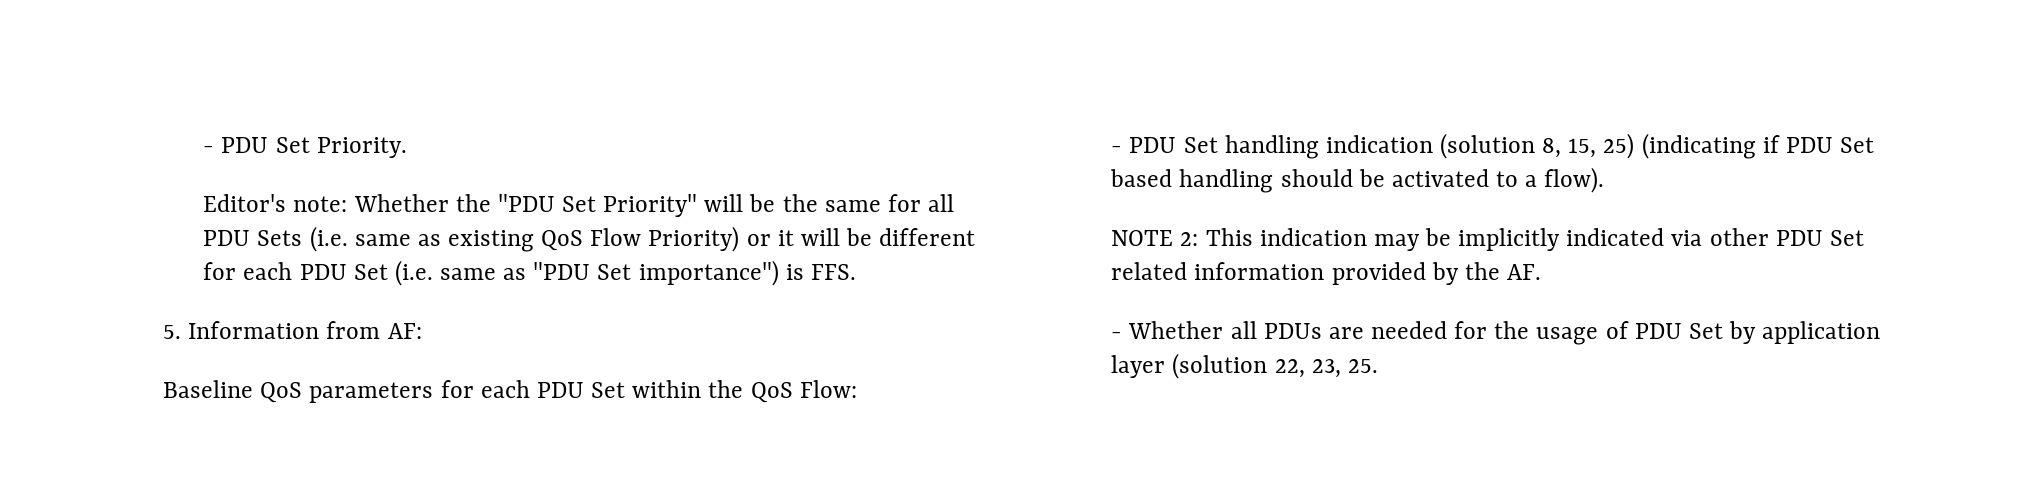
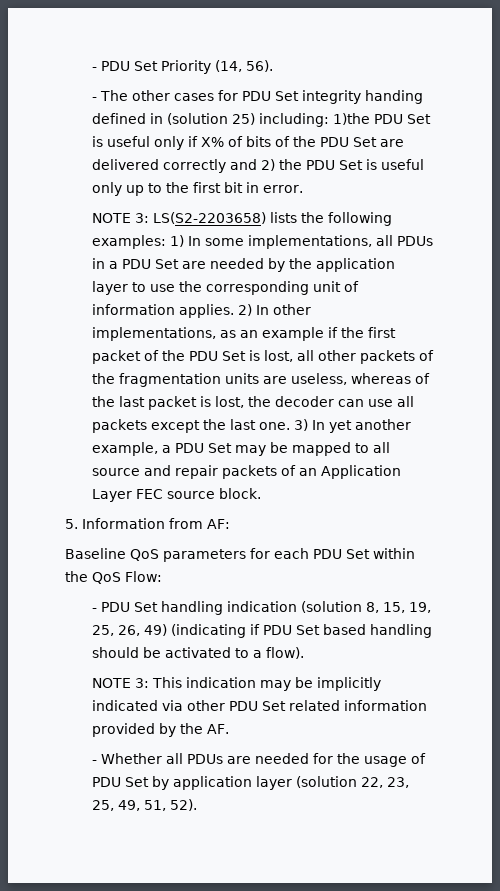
- - PDU Set Priority.
- Editor's note: Whether the "PDU Set Priority" will be the same for all PDU Sets (i.e. same as existing QoS Flow Priority) or it will be different for each PDU Set (i.e. same as "PDU Set importance") is FFS.
+ - PDU Set Priority (14, 56).
+ - The other cases for PDU Set integrity handing defined in (solution 25) including: 1)the PDU Set is useful only if X% of bits of the PDU Set are delivered correctly and 2) the PDU Set is useful only up to the first bit in error.
+ NOTE 3: LS(S2-2203658) lists the following examples: 1) In some implementations, all PDUs in a PDU Set are needed by the application layer to use the corresponding unit of information applies. 2) In other implementations, as an example if the first packet of the PDU Set is lost, all other packets of the fragmentation units are useless, whereas of the last packet is lost, the decoder can use all packets except the last one. 3) In yet another example, a PDU Set may be mapped to all source and repair packets of an Application Layer FEC source block.
- - PDU Set handling indication (solution 8, 15, 25) (indicating if PDU Set based handling should be activated to a flow).
+ - PDU Set handling indication (solution 8, 15, 19, 25, 26, 49) (indicating if PDU Set based handling should be activated to a flow).
- NOTE 2: This indication may be implicitly indicated via other PDU Set related information provided by the AF.
+ NOTE 3: This indication may be implicitly indicated via other PDU Set related information provided by the AF.
- - Whether all PDUs are needed for the usage of PDU Set by application layer (solution 22, 23, 25.
+ - Whether all PDUs are needed for the usage of PDU Set by application layer (solution 22, 23, 25, 49, 51, 52).

